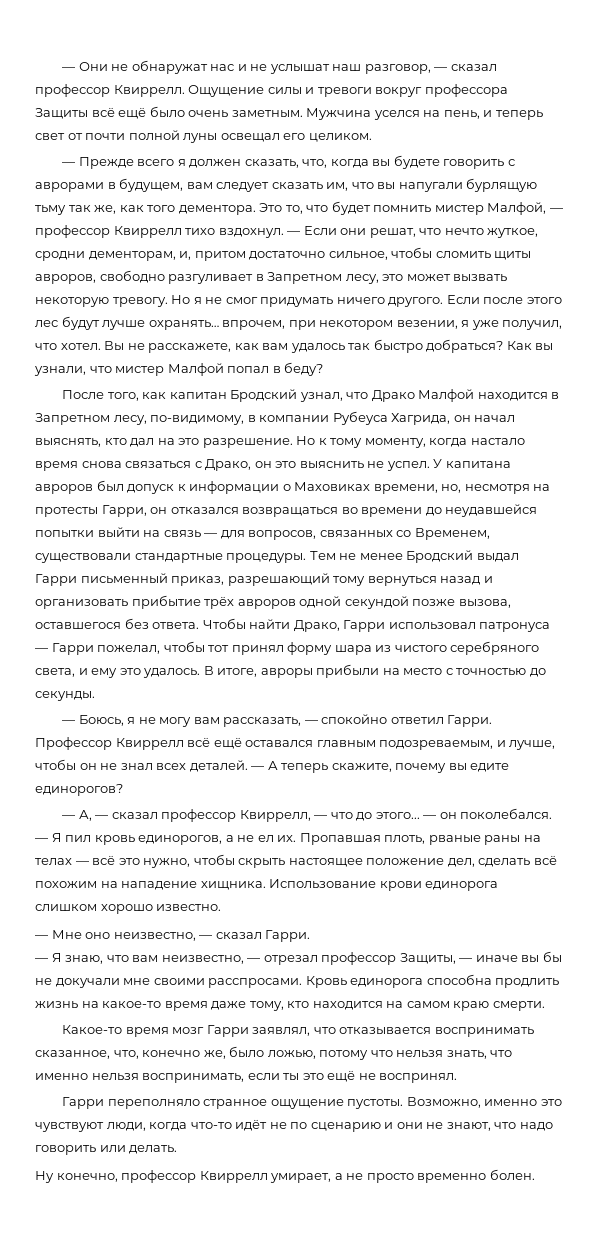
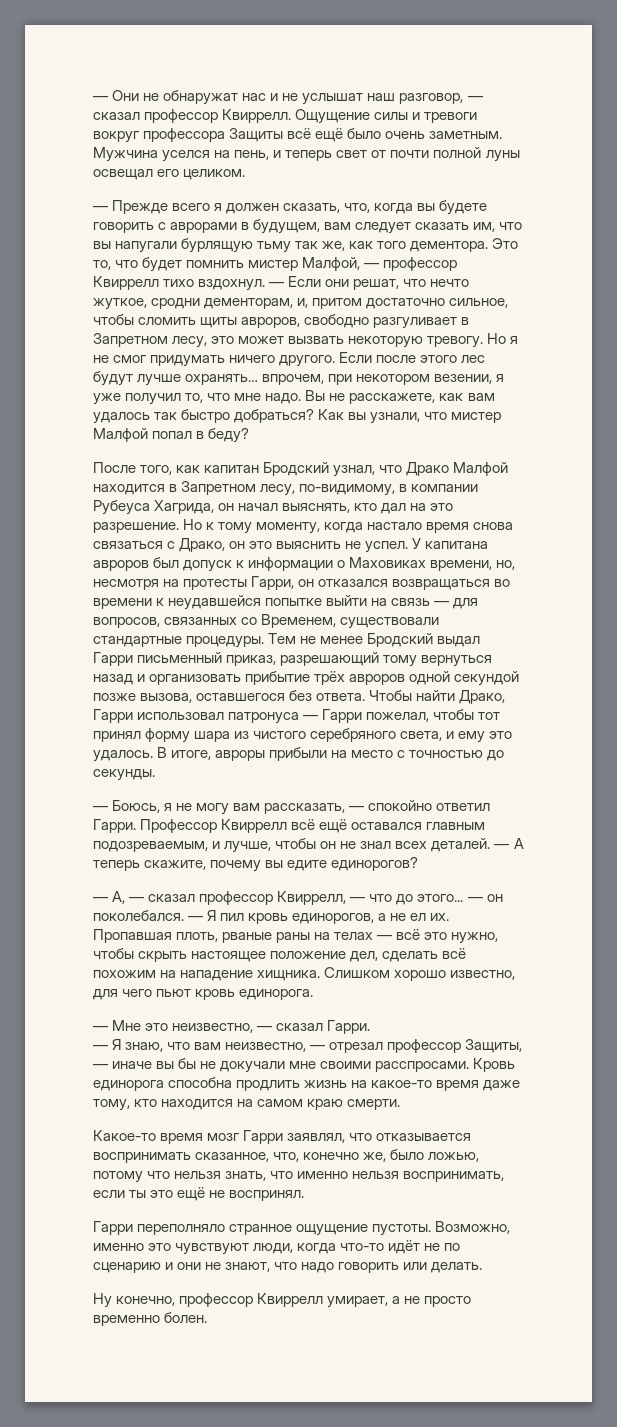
- Если после этого лес будут лучше охранять… впрочем, при некотором везении, я уже получил, что хотел.
+ Если после этого лес будут лучше охранять… впрочем, при некотором везении, я уже получил то, что мне надо.
- У капитана авроров был допуск к информации о Маховиках времени, но, несмотря на протесты Гарри, он отказался возвращаться во времени до неудавшейся попытки выйти на связь — для вопросов, связанных со Временем, существовали стандартные процедуры.
+ У капитана авроров был допуск к информации о Маховиках времени, но, несмотря на протесты Гарри, он отказался возвращаться во времени к неудавшейся попытке выйти на связь — для вопросов, связанных со Временем, существовали стандартные процедуры.
- Использование крови единорога слишком хорошо известно.
+ Слишком хорошо известно, для чего пьют кровь единорога.
- — Мне оно неизвестно, — сказал Гарри.
+ — Мне это неизвестно, — сказал Гарри.

